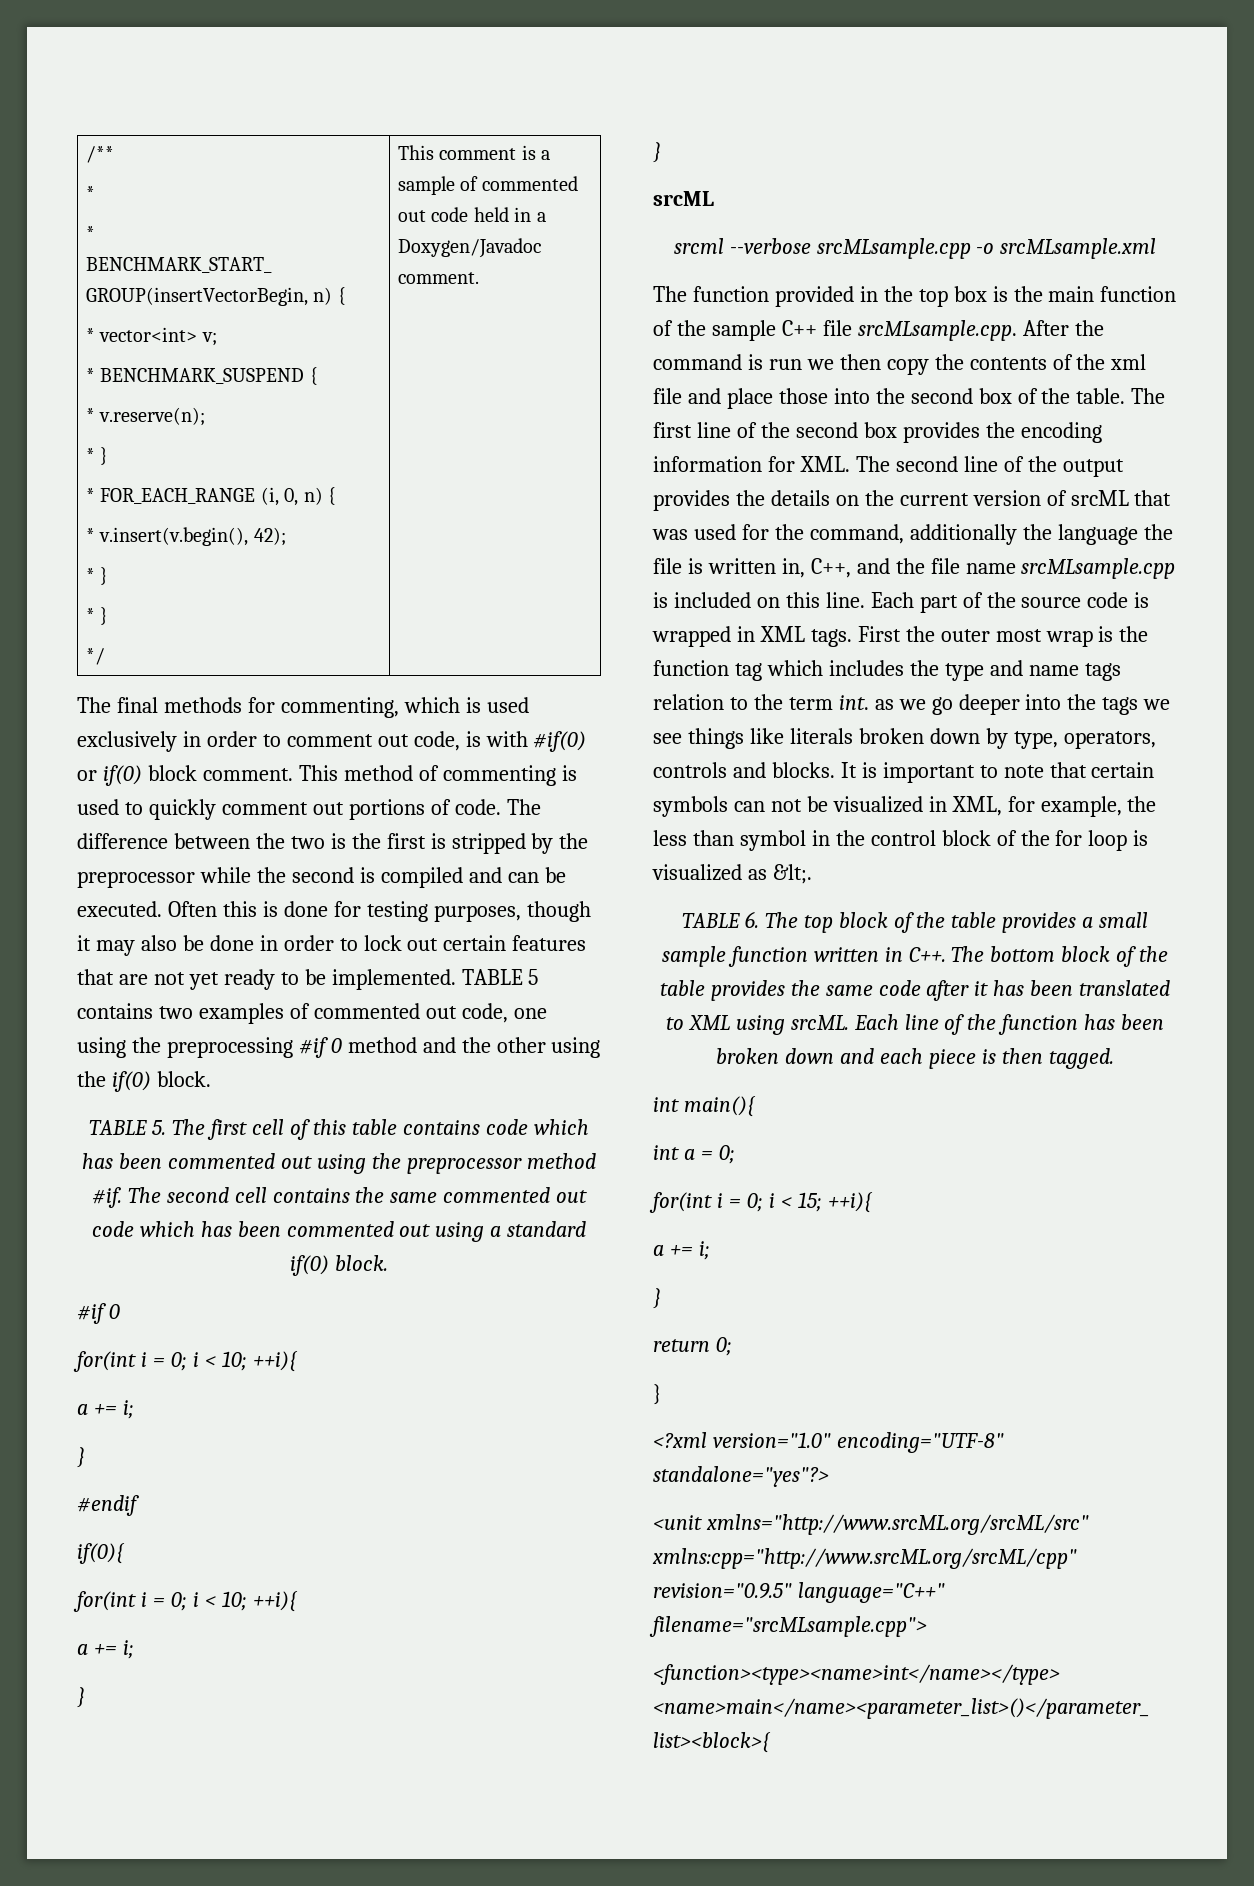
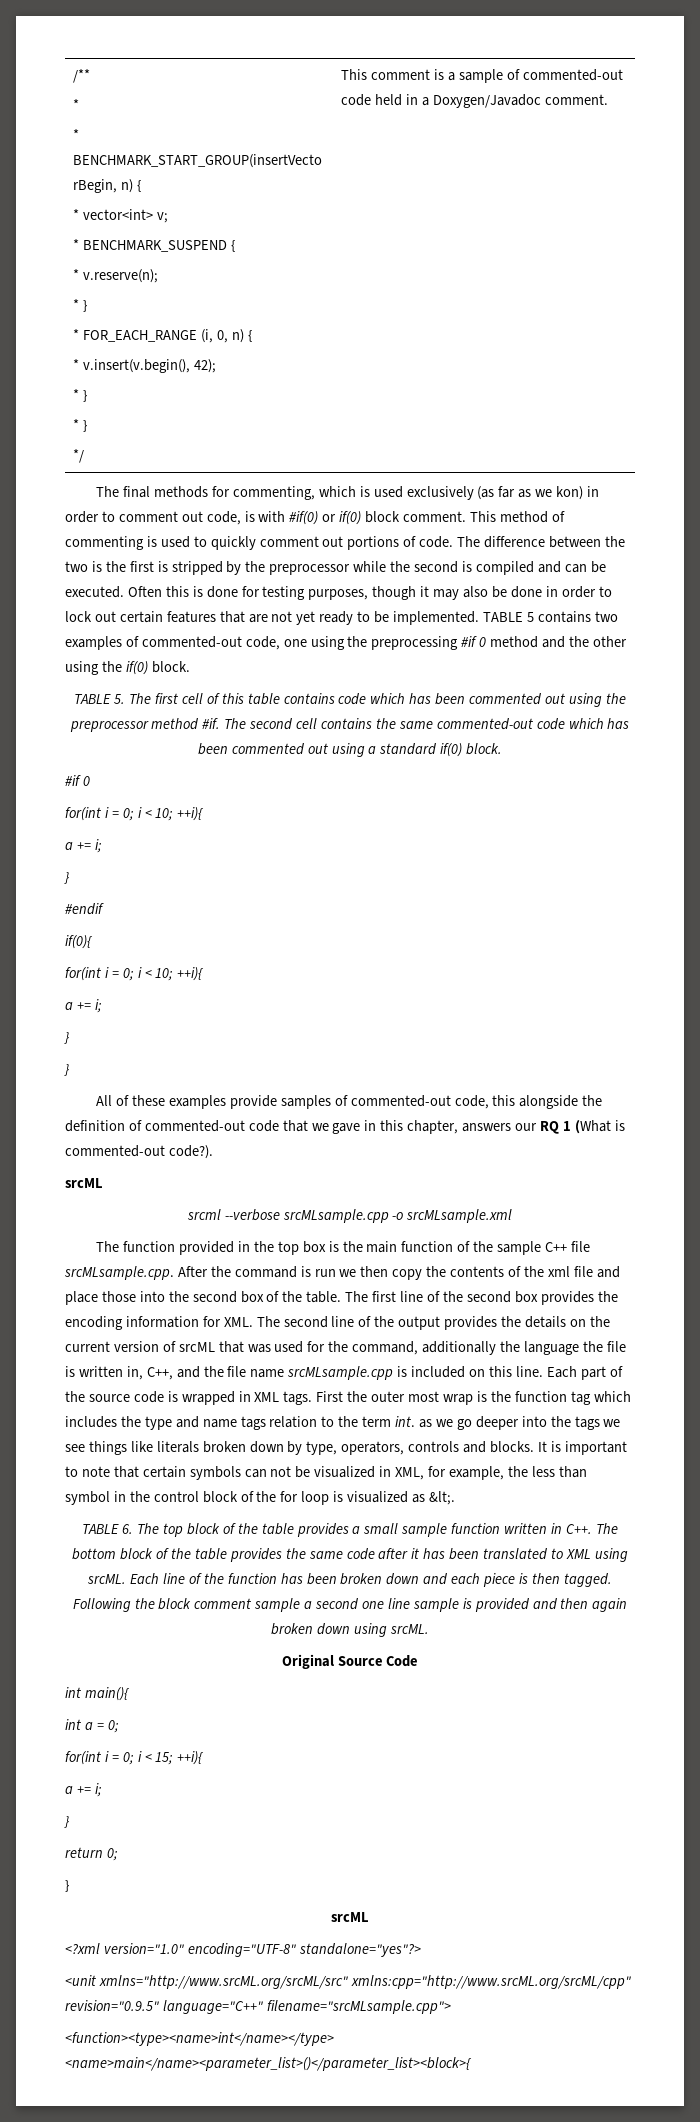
- This comment is a sample of commented out code held in a Doxygen/Javadoc comment.
+ This comment is a sample of commented-out code held in a Doxygen/Javadoc comment.
- The final methods for commenting, which is used exclusively in order to comment out code, is with #if(0) or if(0) block comment.
+ The final methods for commenting, which is used exclusively (as far as we kon) in order to comment out code, is with #if(0) or if(0) block comment.
- TABLE 5 contains two examples of commented out code, one using the preprocessing #if 0 method and the other using the if(0) block.
+ TABLE 5 contains two examples of commented-out code, one using the preprocessing #if 0 method and the other using the if(0) block.
- The second cell contains the same commented out code which has been commented out using a standard if(0) block.
+ The second cell contains the same commented-out code which has been commented out using a standard if(0) block.
+ All of these examples provide samples of commented-out code, this alongside the definition of commented-out code that we gave in this chapter, answers our RQ 1 (What is commented-out code?).
+ Following the block comment sample a second one line sample is provided and then again broken down using srcML.
+ Original Source Code
  return 0;
  }
+ srcML

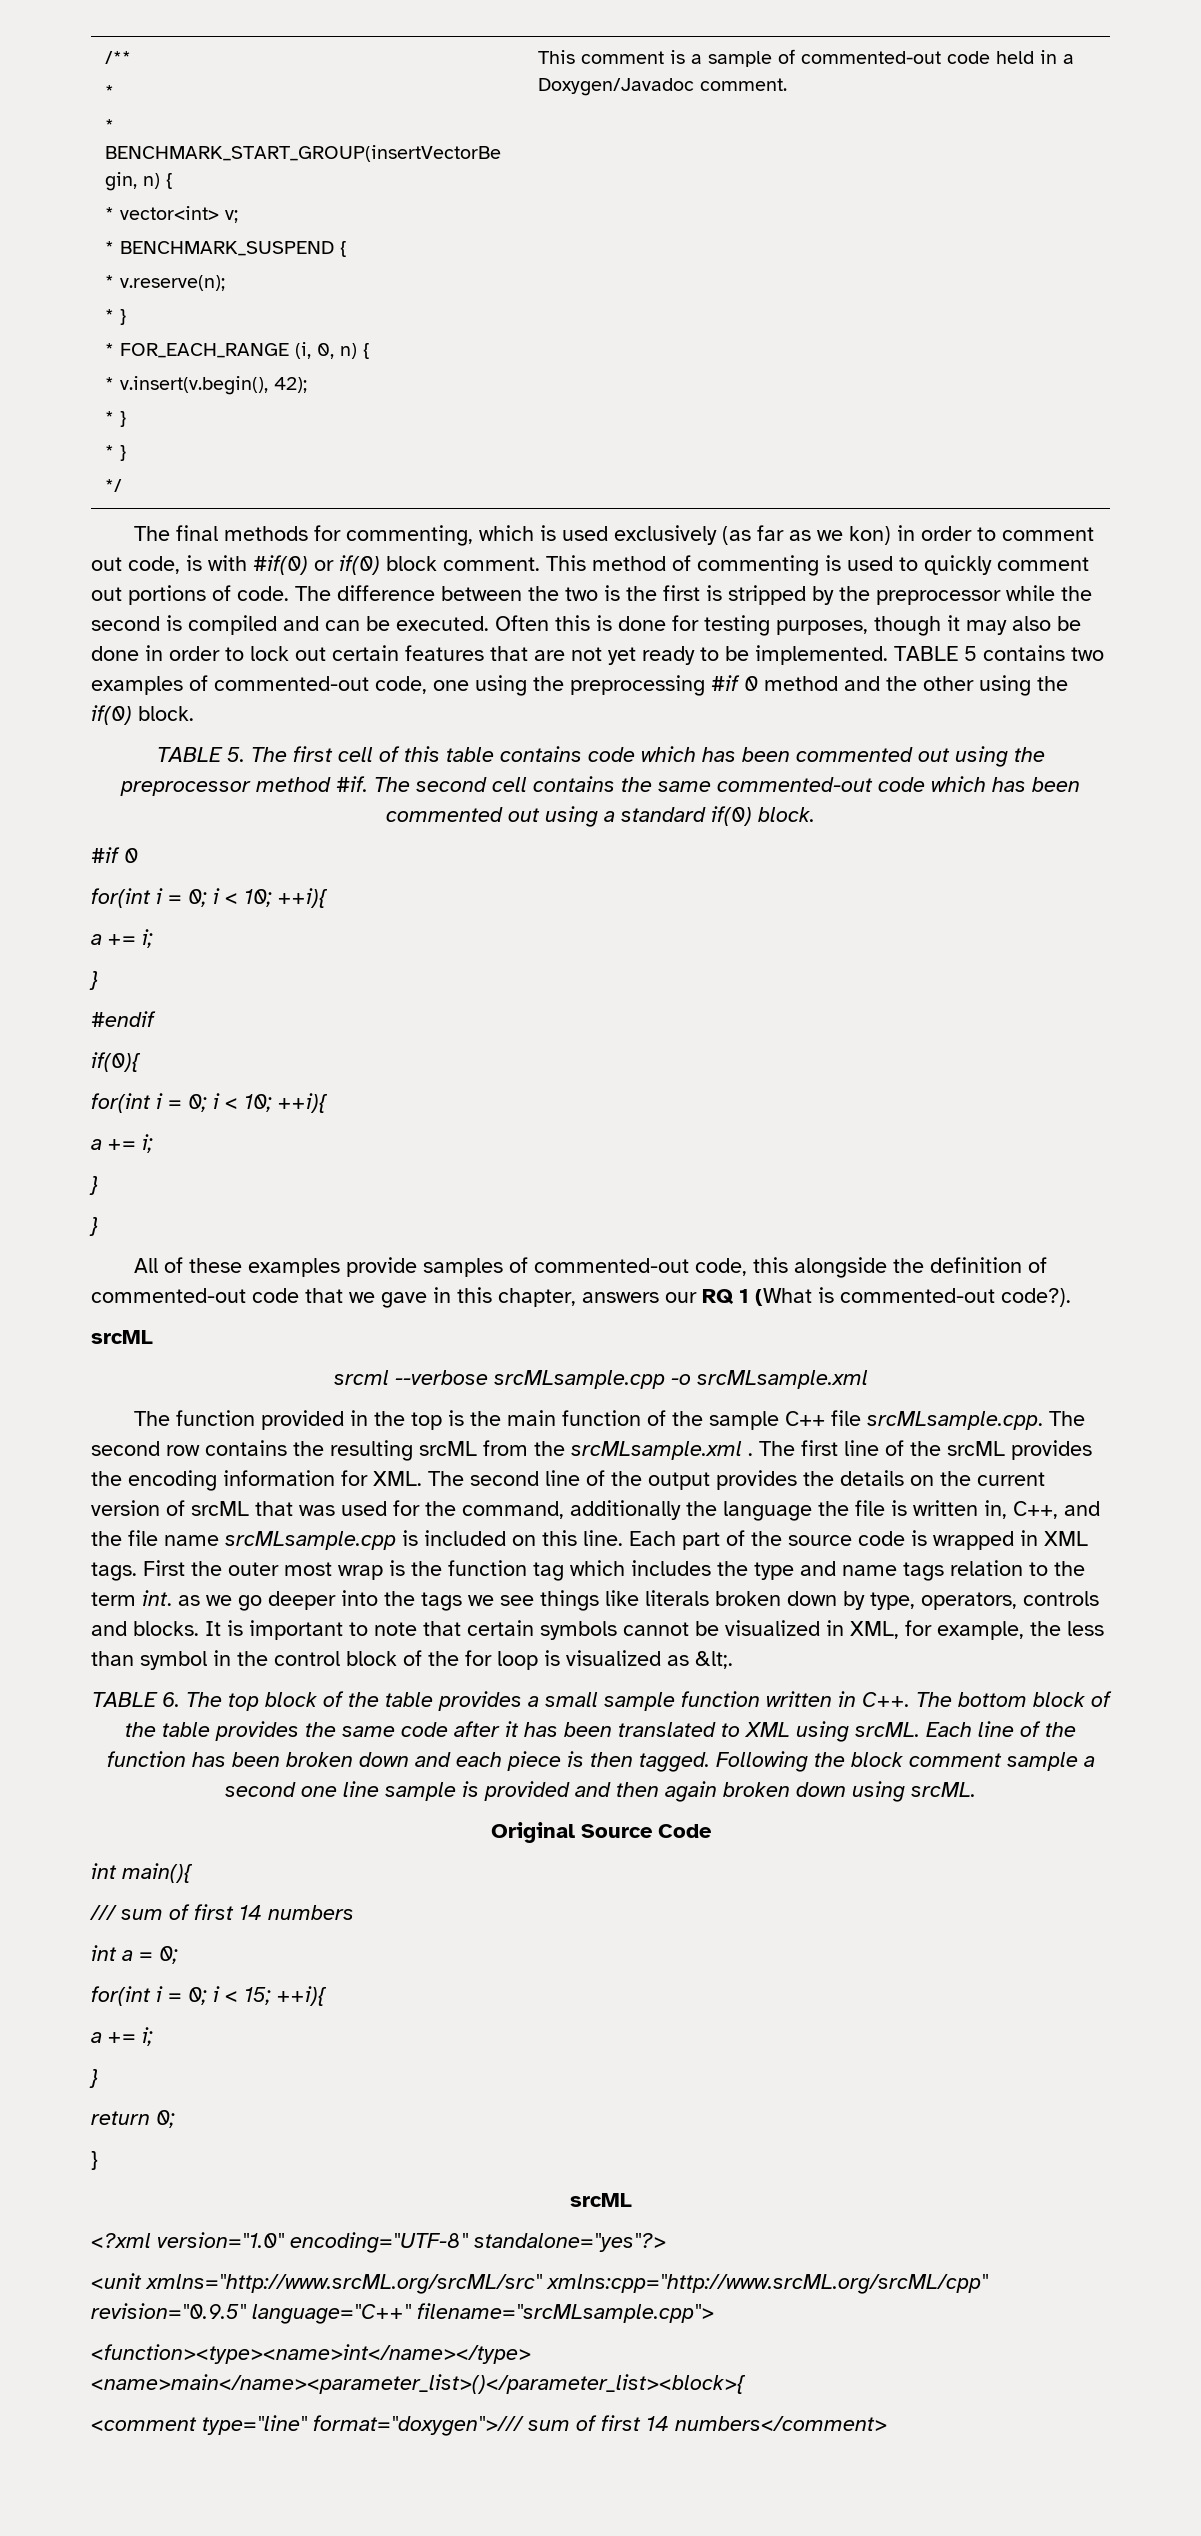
- The function provided in the top box is the main function of the sample C++ file srcMLsample.cpp. After the command is run we then copy the contents of the xml file and place those into the second box of the table.
+ The function provided in the top is the main function of the sample C++ file srcMLsample.cpp. The second row contains the resulting srcML from the srcMLsample.xml .
- The first line of the second box provides the encoding information for XML. The second line of the output provides the details on the current version of srcML that was used for the command, additionally the language the file is written in, C++, and the file name srcMLsample.cpp is included on this line.
+ The first line of the srcML provides the encoding information for XML. The second line of the output provides the details on the current version of srcML that was used for the command, additionally the language the file is written in, C++, and the file name srcMLsample.cpp is included on this line.
- It is important to note that certain symbols can not be visualized in XML, for example, the less than symbol in the control block of the for loop is visualized as &lt;.
+ It is important to note that certain symbols cannot be visualized in XML, for example, the less than symbol in the control block of the for loop is visualized as &lt;.
+ /// sum of first 14 numbers
+ <comment type="line" format="doxygen">/// sum of first 14 numbers</comment>

